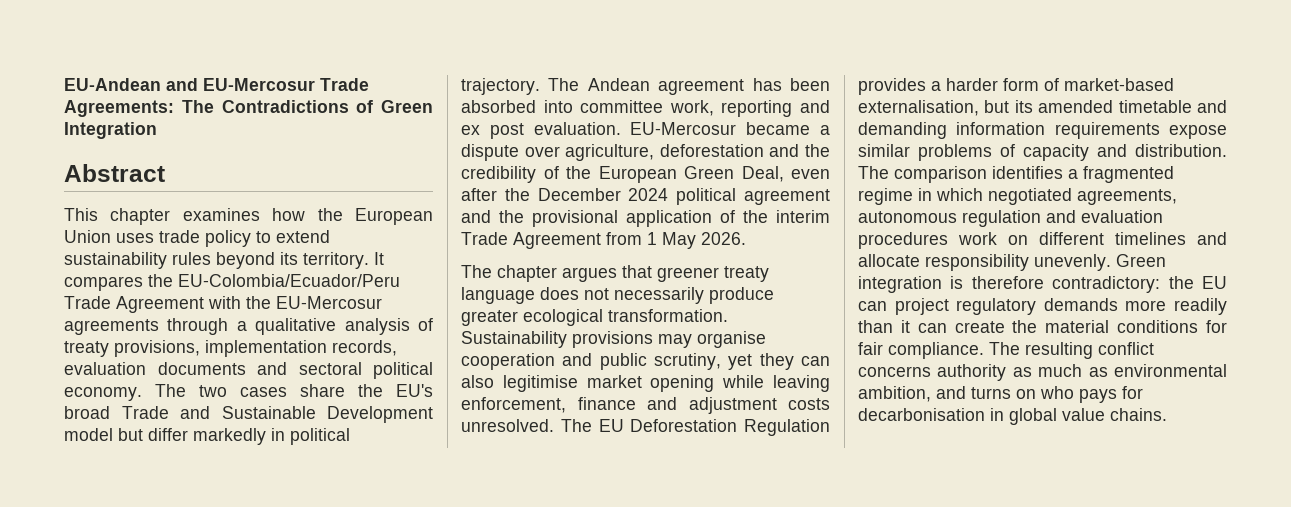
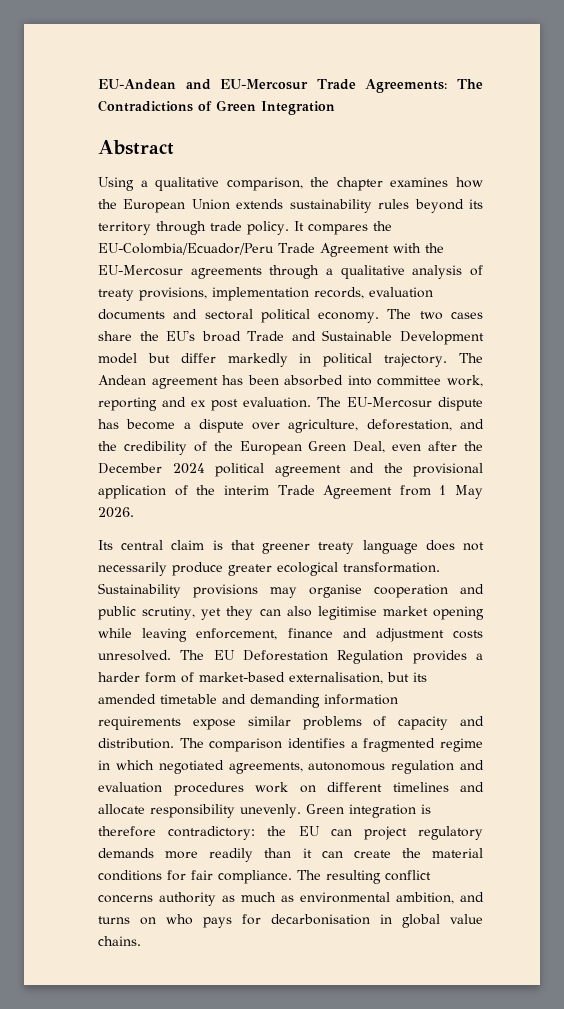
- This chapter examines how the European Union uses trade policy to extend sustainability rules beyond its territory.
+ Using a qualitative comparison, the chapter examines how the European Union extends sustainability rules beyond its territory through trade policy.
- EU-Mercosur became a dispute over agriculture, deforestation and the credibility of the European Green Deal, even after the December 2024 political agreement and the provisional application of the interim Trade Agreement from 1 May 2026.
+ The EU-Mercosur dispute has become a dispute over agriculture, deforestation, and the credibility of the European Green Deal, even after the December 2024 political agreement and the provisional application of the interim Trade Agreement from 1 May 2026.
- The chapter argues that greener treaty language does not necessarily produce greater ecological transformation.
+ Its central claim is that greener treaty language does not necessarily produce greater ecological transformation.

